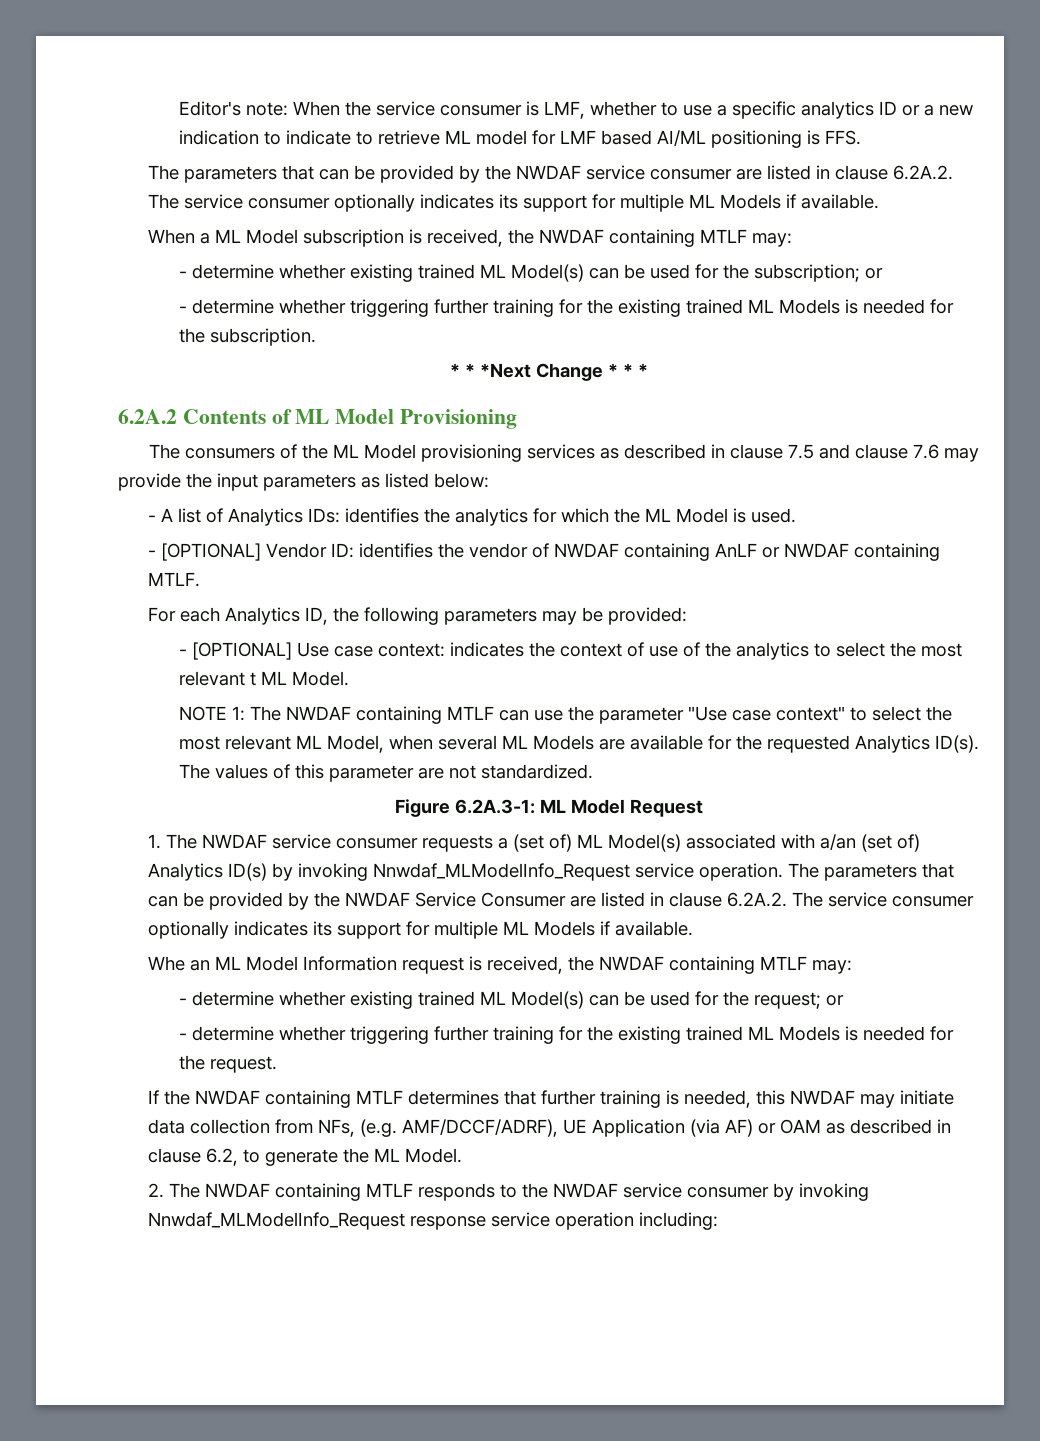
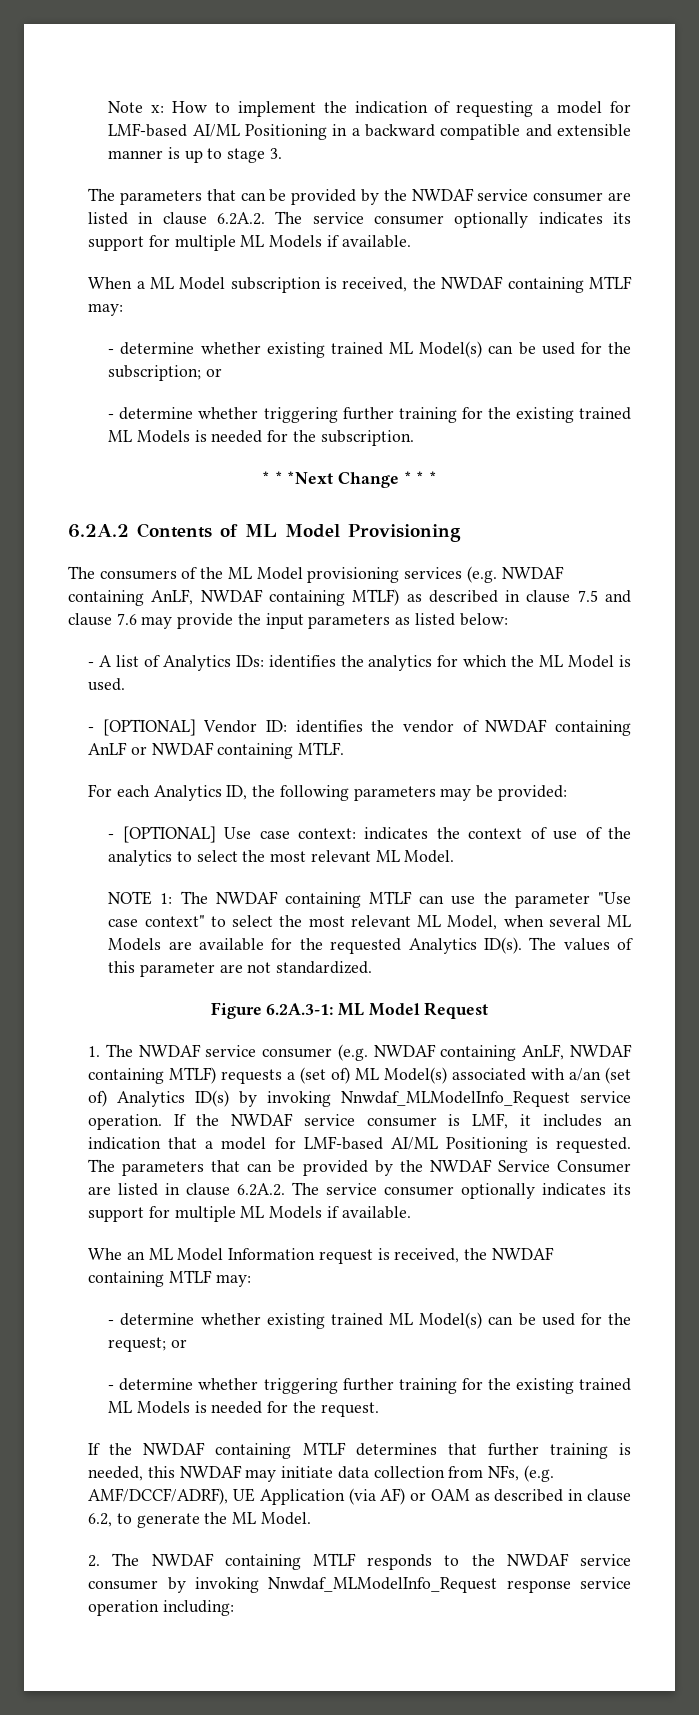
- Editor's note: When the service consumer is LMF, whether to use a specific analytics ID or a new indication to indicate to retrieve ML model for LMF based AI/ML positioning is FFS.
+ Note x: How to implement the indication of requesting a model for LMF-based AI/ML Positioning in a backward compatible and extensible manner is up to stage 3.
- The consumers of the ML Model provisioning services as described in clause 7.5 and clause 7.6 may provide the input parameters as listed below:
+ The consumers of the ML Model provisioning services (e.g. NWDAF containing AnLF, NWDAF containing MTLF) as described in clause 7.5 and clause 7.6 may provide the input parameters as listed below:
- - [OPTIONAL] Use case context: indicates the context of use of the analytics to select the most relevant t ML Model.
+ - [OPTIONAL] Use case context: indicates the context of use of the analytics to select the most relevant ML Model.
- 1. The NWDAF service consumer requests a (set of) ML Model(s) associated with a/an (set of) Analytics ID(s) by invoking Nnwdaf_MLModelInfo_Request service operation.
+ 1. The NWDAF service consumer (e.g. NWDAF containing AnLF, NWDAF containing MTLF) requests a (set of) ML Model(s) associated with a/an (set of) Analytics ID(s) by invoking Nnwdaf_MLModelInfo_Request service operation.
+ If the NWDAF service consumer is LMF, it includes an indication that a model for LMF-based AI/ML Positioning is requested.

